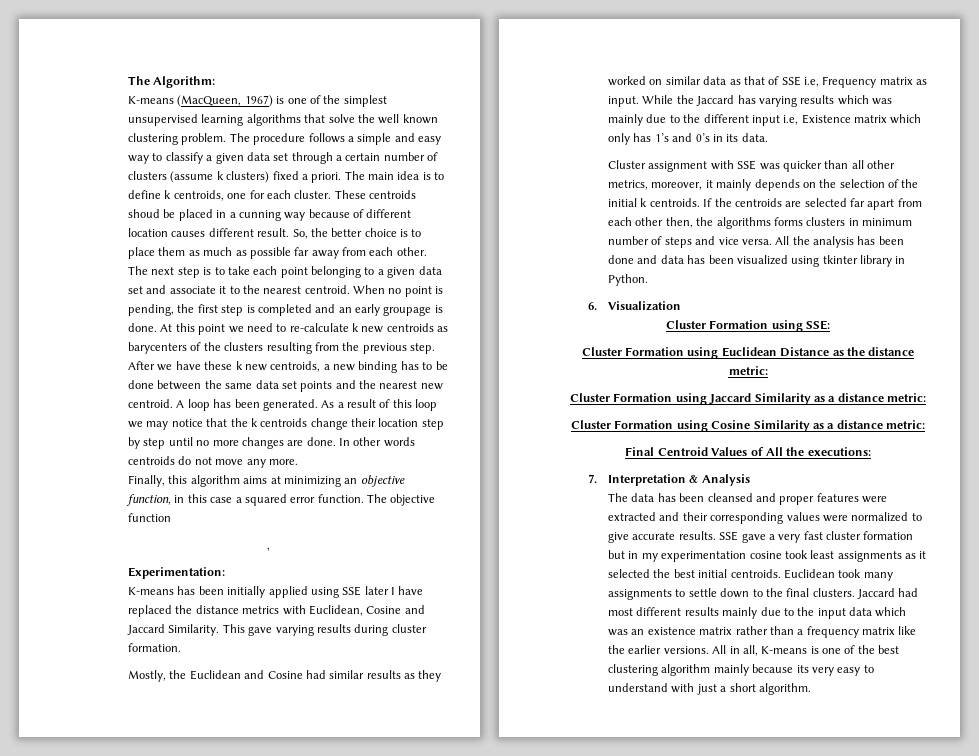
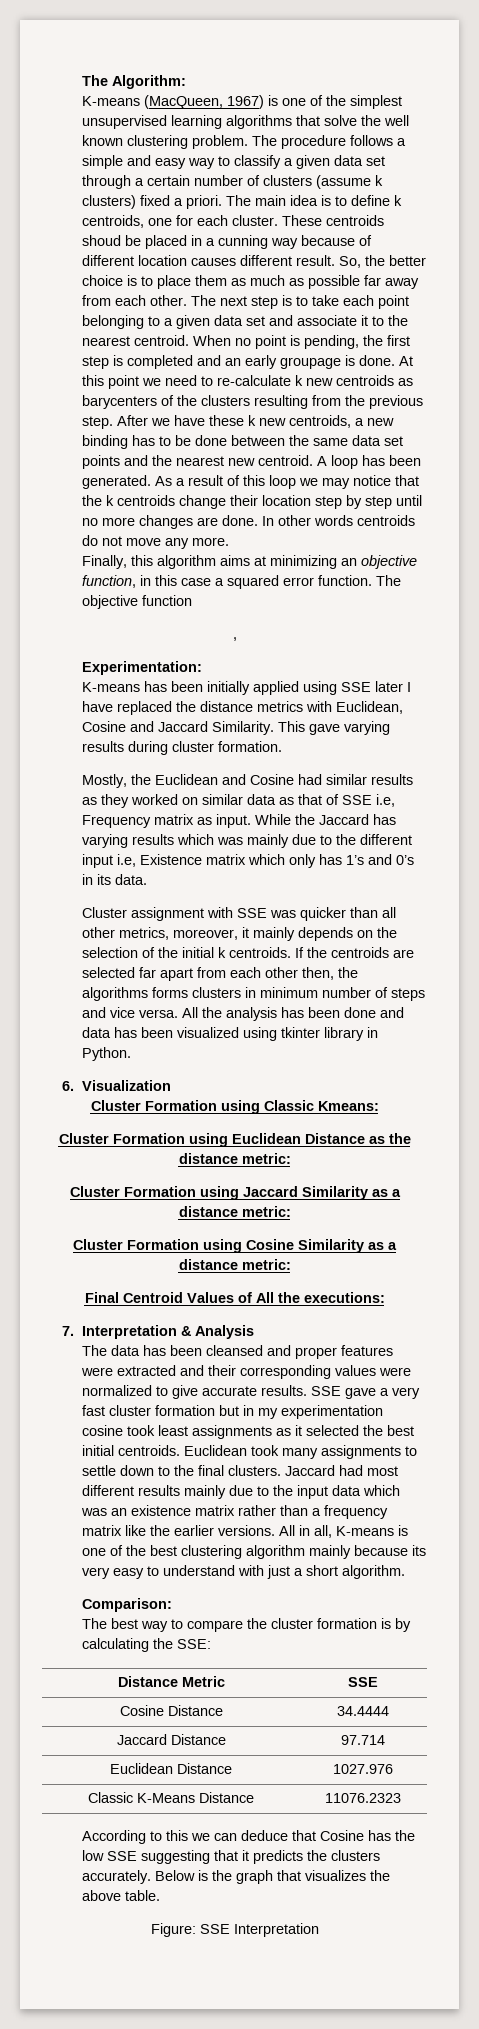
- Cluster Formation using SSE:
+ Cluster Formation using Classic Kmeans:
+ Comparison:
+ The best way to compare the cluster formation is by calculating the SSE:
+ Distance Metric | SSE
+ Cosine Distance | 34.4444
+ Jaccard Distance | 97.714
+ Euclidean Distance | 1027.976
+ Classic K-Means Distance | 11076.2323
+ According to this we can deduce that Cosine has the low SSE suggesting that it predicts the clusters accurately. Below is the graph that visualizes the above table.
+ Figure: SSE Interpretation

